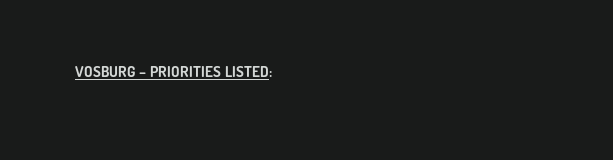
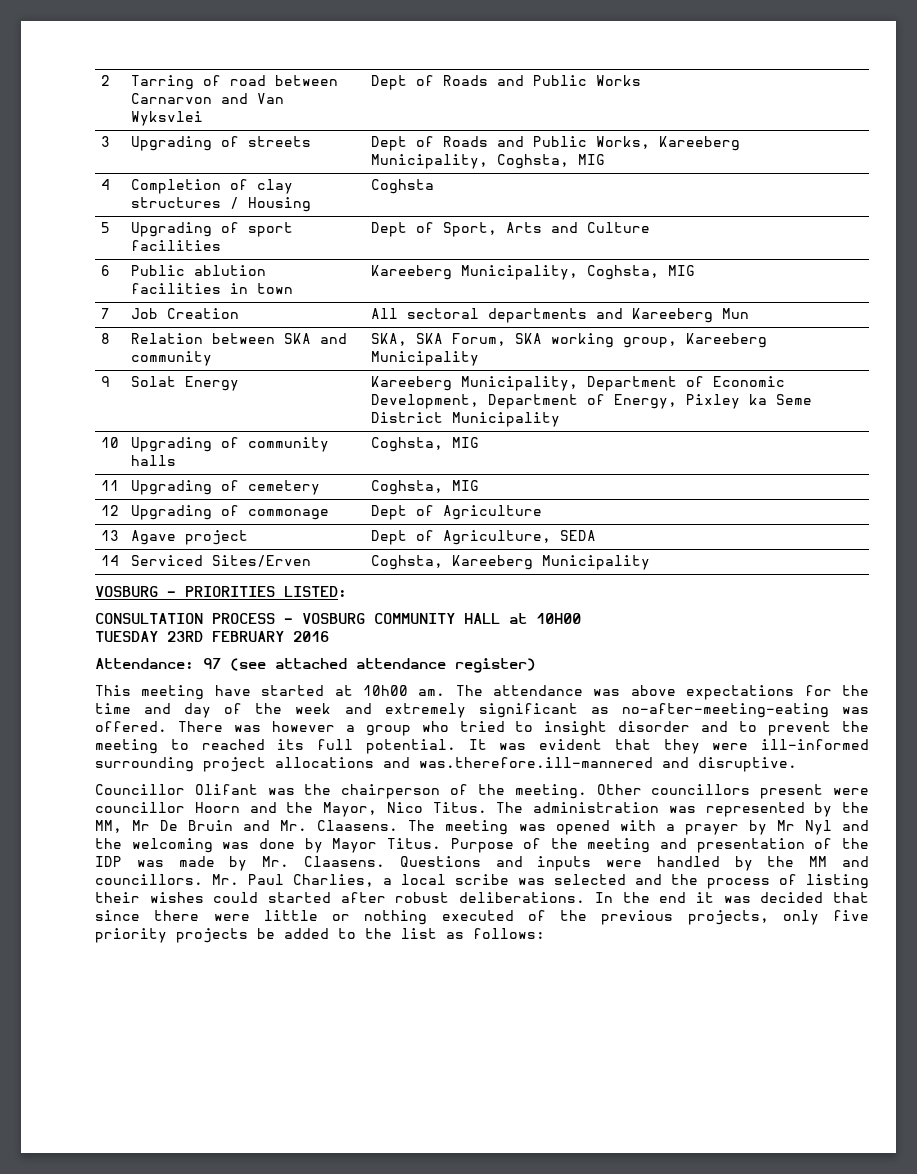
+ 2 | Tarring of road between Carnarvon and Van Wyksvlei | Dept of Roads and Public Works
+ 3 | Upgrading of streets | Dept of Roads and Public Works, Kareeberg Municipality, Coghsta, MIG
+ 4 | Completion of clay structures / Housing | Coghsta
+ 5 | Upgrading of sport facilities | Dept of Sport, Arts and Culture
+ 6 | Public ablution facilities in town | Kareeberg Municipality, Coghsta, MIG
+ 7 | Job Creation | All sectoral departments and Kareeberg Mun
+ 8 | Relation between SKA and community | SKA, SKA Forum, SKA working group, Kareeberg Municipality
+ 9 | Solat Energy | Kareeberg Municipality, Department of Economic Development, Department of Energy, Pixley ka Seme District Municipality
+ 10 | Upgrading of community halls | Coghsta, MIG
+ 11 | Upgrading of cemetery | Coghsta, MIG
+ 12 | Upgrading of commonage | Dept of Agriculture
+ 13 | Agave project | Dept of Agriculture, SEDA
+ 14 | Serviced Sites/Erven | Coghsta, Kareeberg Municipality
  VOSBURG – PRIORITIES LISTED:
+ CONSULTATION PROCESS - VOSBURG COMMUNITY HALL at 10H00
+ TUESDAY 23RD FEBRUARY 2016
+ Attendance: 97 (see attached attendance register)
+ This meeting have started at 10h00 am. The attendance was above expectations for the time and day of the week and extremely significant as no-after-meeting-eating was offered. There was however a group who tried to insight disorder and to prevent the meeting to reached its full potential. It was evident that they were ill-informed surrounding project allocations and was.therefore.ill-mannered and disruptive.
+ Councillor Olifant was the chairperson of the meeting. Other councillors present were councillor Hoorn and the Mayor, Nico Titus. The administration was represented by the MM, Mr De Bruin and Mr. Claasens. The meeting was opened with a prayer by Mr Nyl and the welcoming was done by Mayor Titus. Purpose of the meeting and presentation of the IDP was made by Mr. Claasens. Questions and inputs were handled by the MM and councillors. Mr. Paul Charlies, a local scribe was selected and the process of listing their wishes could started after robust deliberations. In the end it was decided that since there were little or nothing executed of the previous projects, only five priority projects be added to the list as follows:

